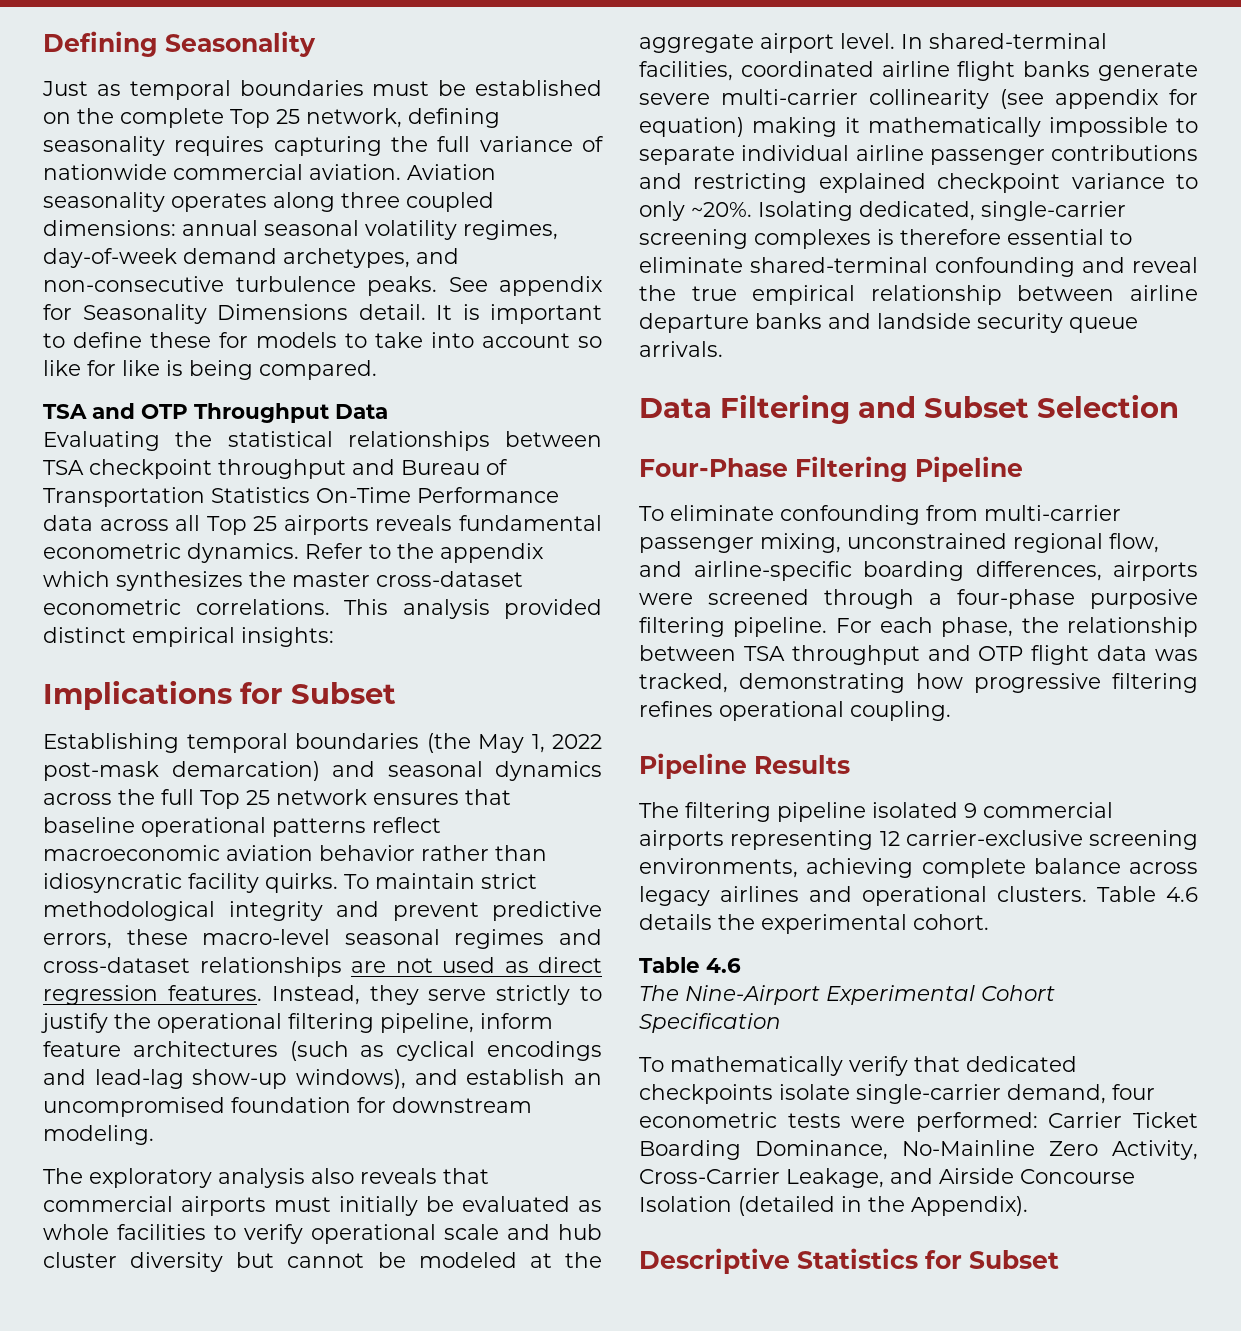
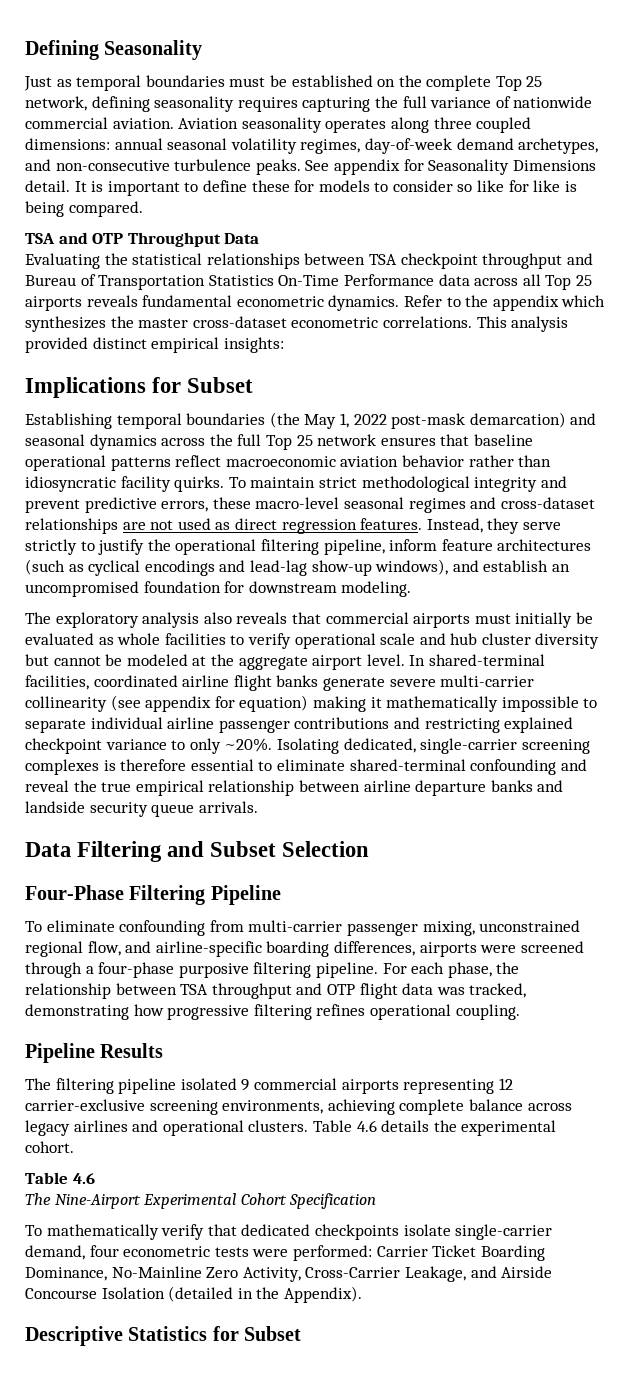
- It is important to define these for models to take into account so like for like is being compared.
+ It is important to define these for models to consider so like for like is being compared.

